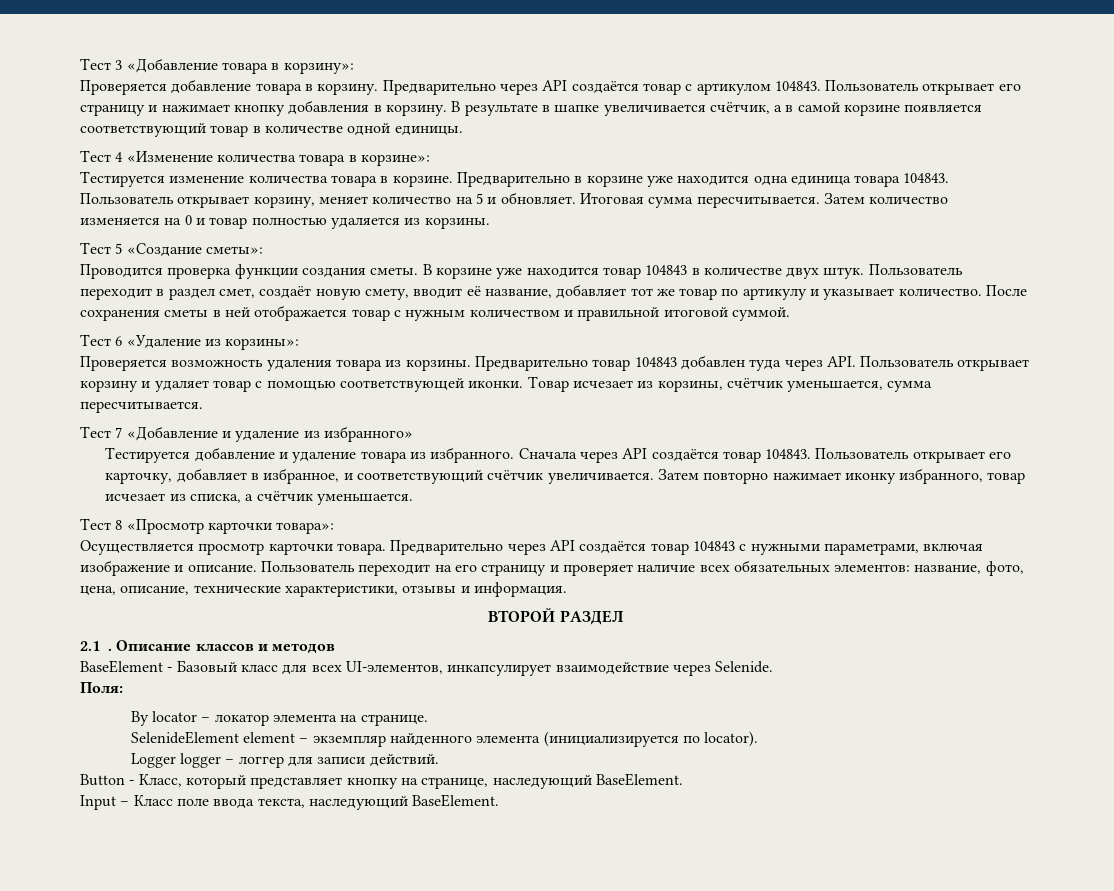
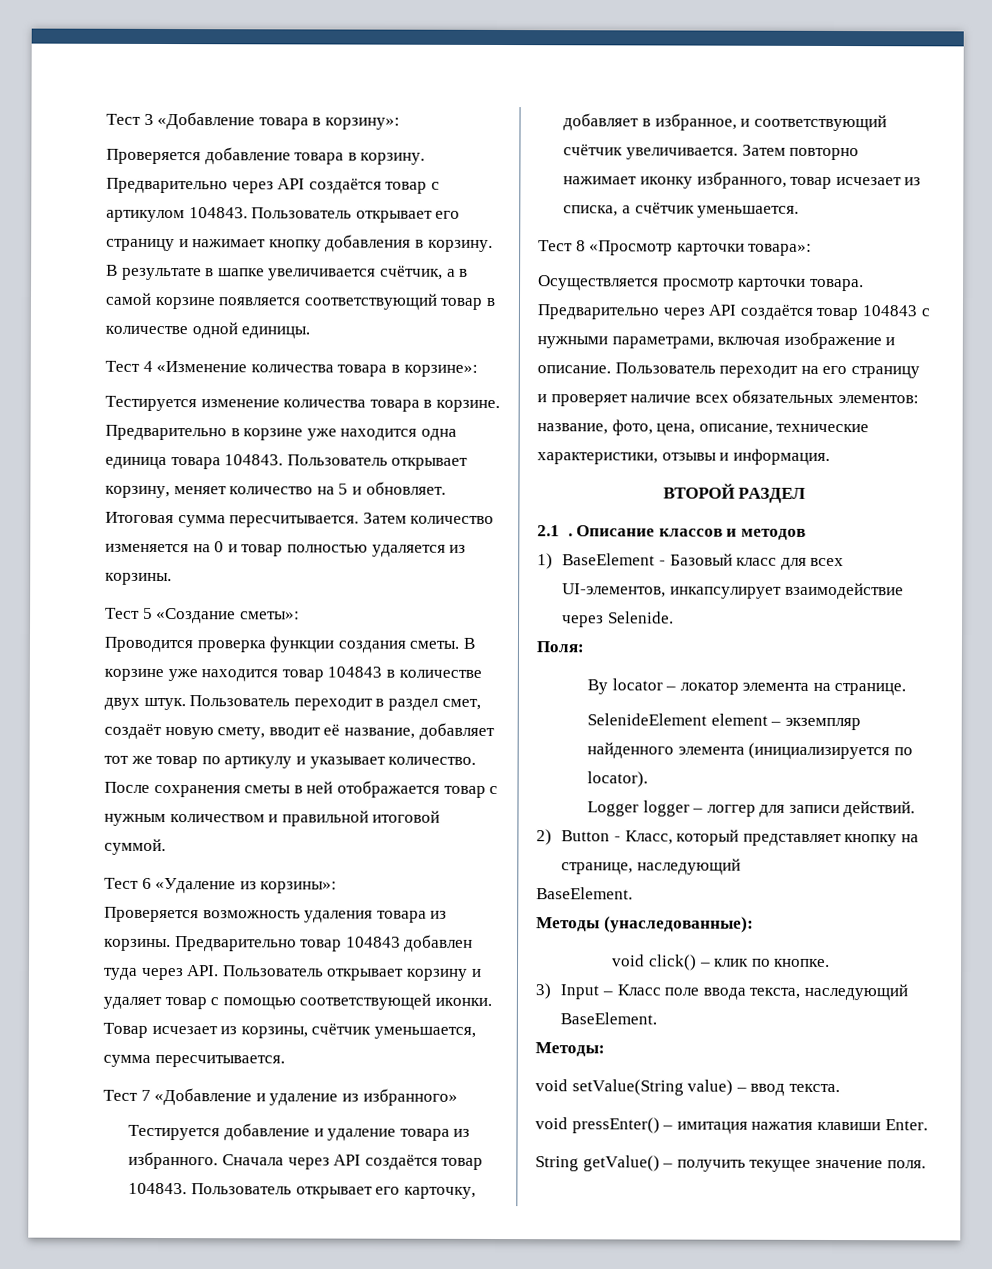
- BaseElement - Базовый класс для всех UI-элементов, инкапсулирует взаимодействие через Selenide.
+ 1) BaseElement - Базовый класс для всех UI-элементов, инкапсулирует взаимодействие через Selenide.
- Button - Класс, который представляет кнопку на странице, наследующий BaseElement.
- Input – Класс поле ввода текста, наследующий BaseElement.
+ 2) Button - Класс, который представляет кнопку на странице, наследующий
+ BaseElement.
+ Методы (унаследованные):
+ void click() – клик по кнопке.
+ 3) Input – Класс поле ввода текста, наследующий BaseElement.
+ Методы:
+ void setValue(String value) – ввод текста.
+ void pressEnter() – имитация нажатия клавиши Enter.
+ String getValue() – получить текущее значение поля.

